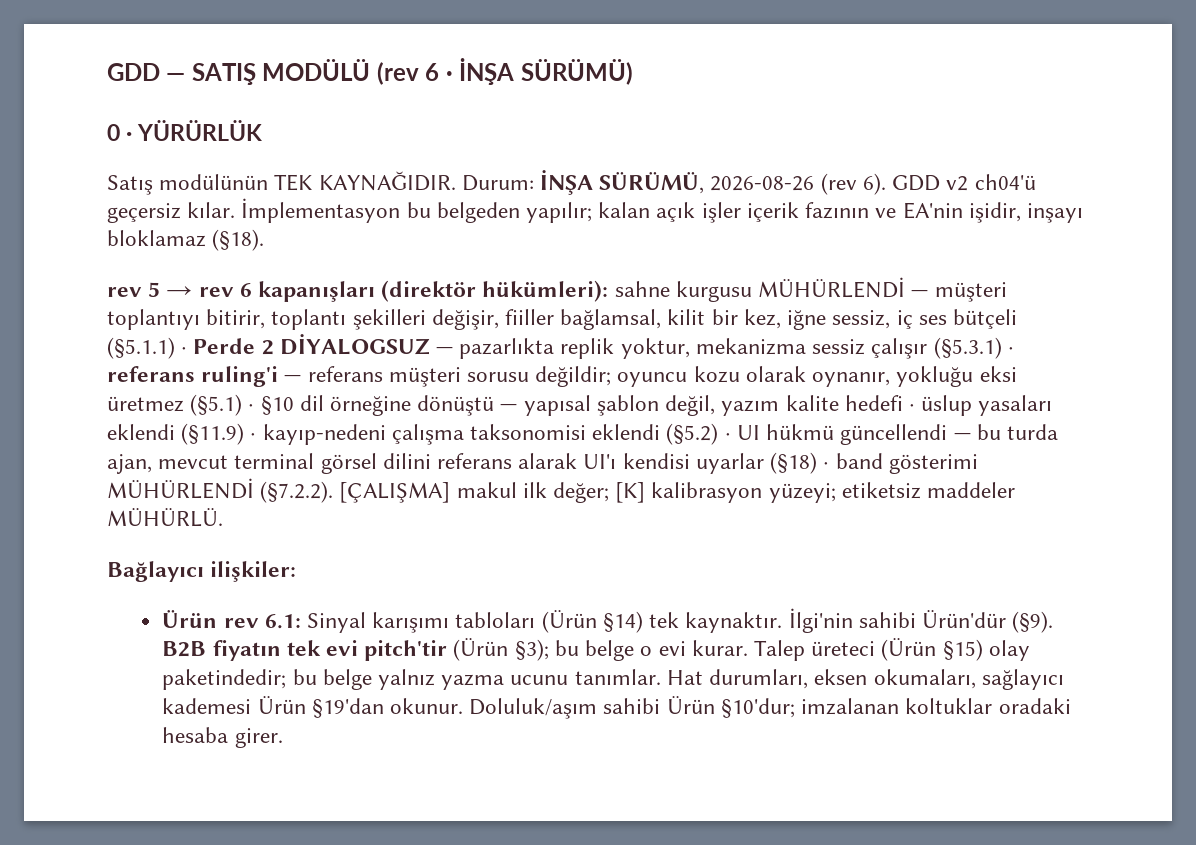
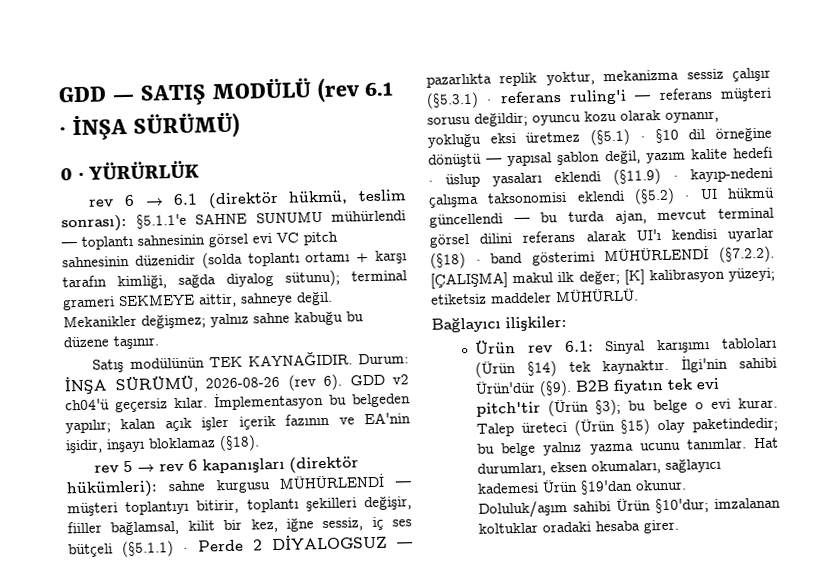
- GDD — SATIŞ MODÜLÜ (rev 6 · İNŞA SÜRÜMÜ)
+ GDD — SATIŞ MODÜLÜ (rev 6.1 · İNŞA SÜRÜMÜ)
+ rev 6 → 6.1 (direktör hükmü, teslim sonrası): §5.1.1'e SAHNE SUNUMU mühürlendi — toplantı sahnesinin görsel evi VC pitch sahnesinin düzenidir (solda toplantı ortamı + karşı tarafın kimliği, sağda diyalog sütunu); terminal grameri SEKMEYE aittir, sahneye değil. Mekanikler değişmez; yalnız sahne kabuğu bu düzene taşınır.

